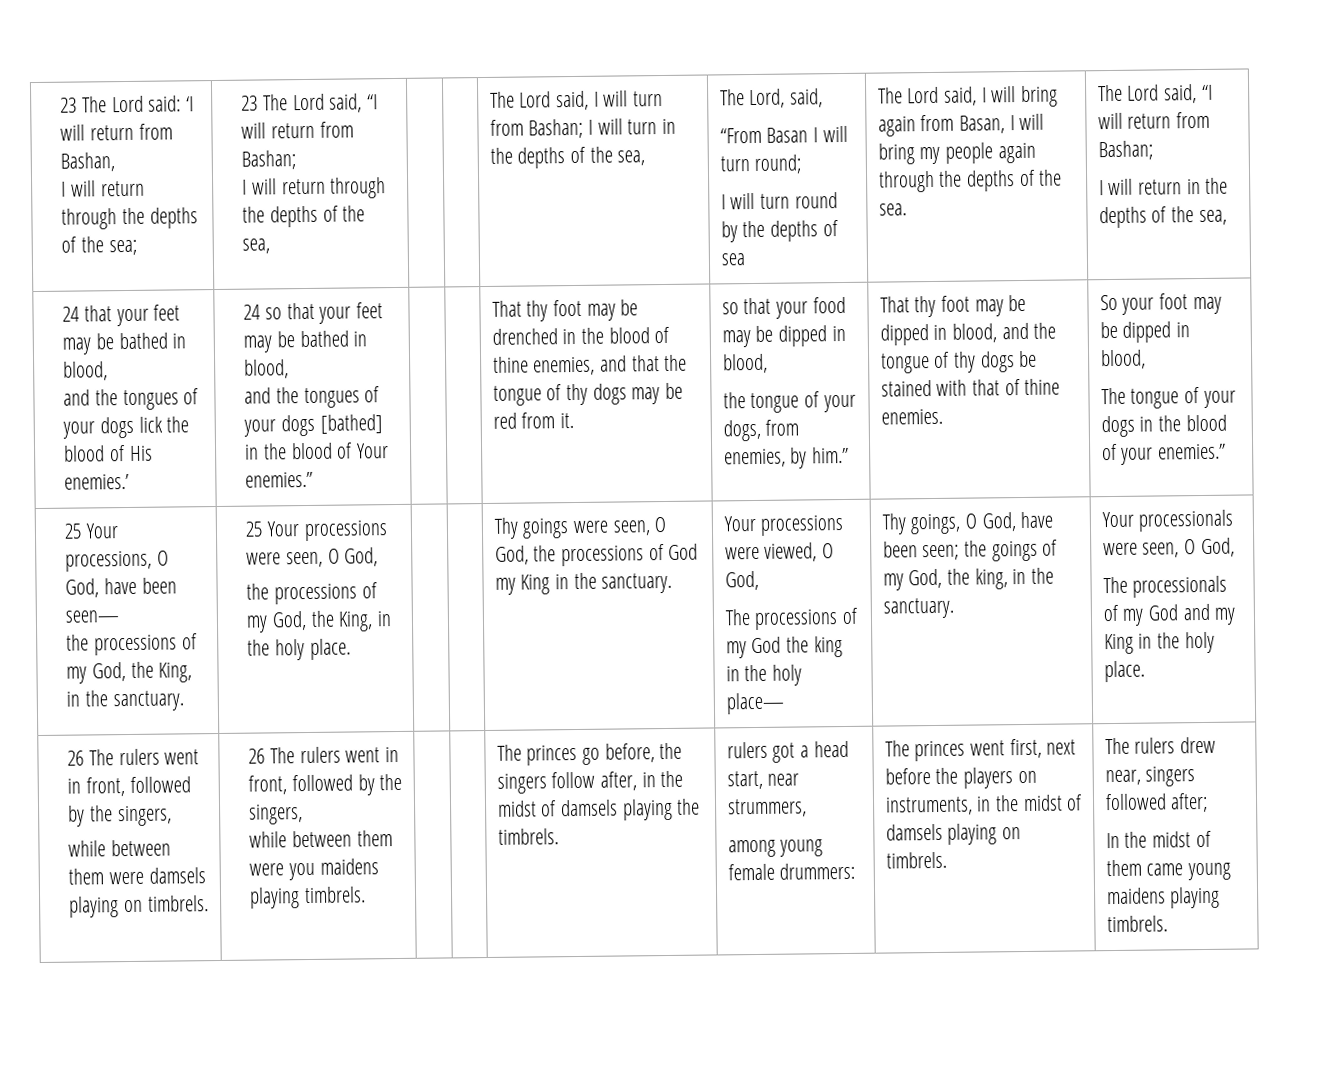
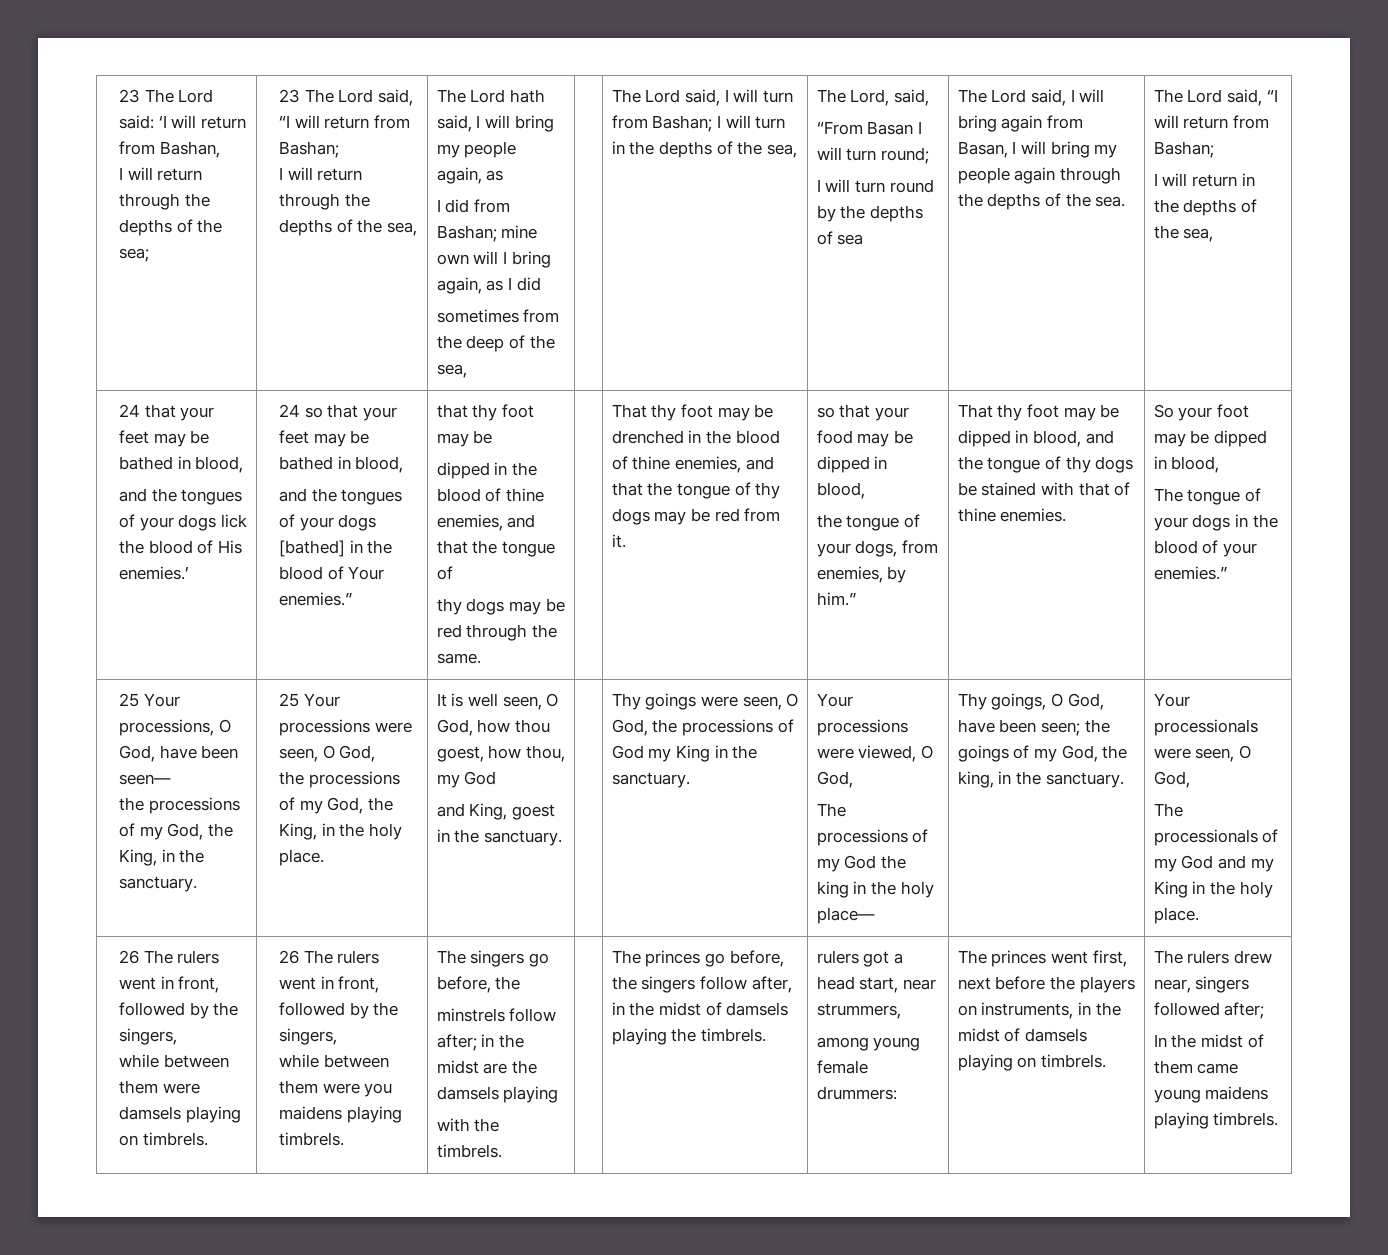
+ The Lord hath said, I will bring my people again, as
+ I did from Bashan; mine own will I bring again, as I did
+ sometimes from the deep of the sea,
+ that thy foot may be
+ dipped in the blood of thine enemies, and that the tongue of
+ thy dogs may be red through the same.
+ It is well seen, O God, how thou goest, how thou, my God
+ and King, goest in the sanctuary.
+ The singers go before, the
+ minstrels follow after; in the midst are the damsels playing
+ with the timbrels.

